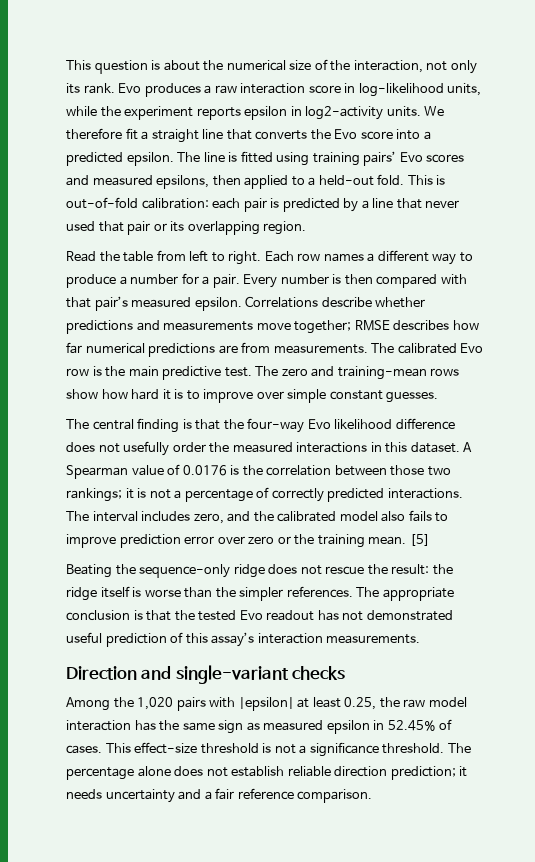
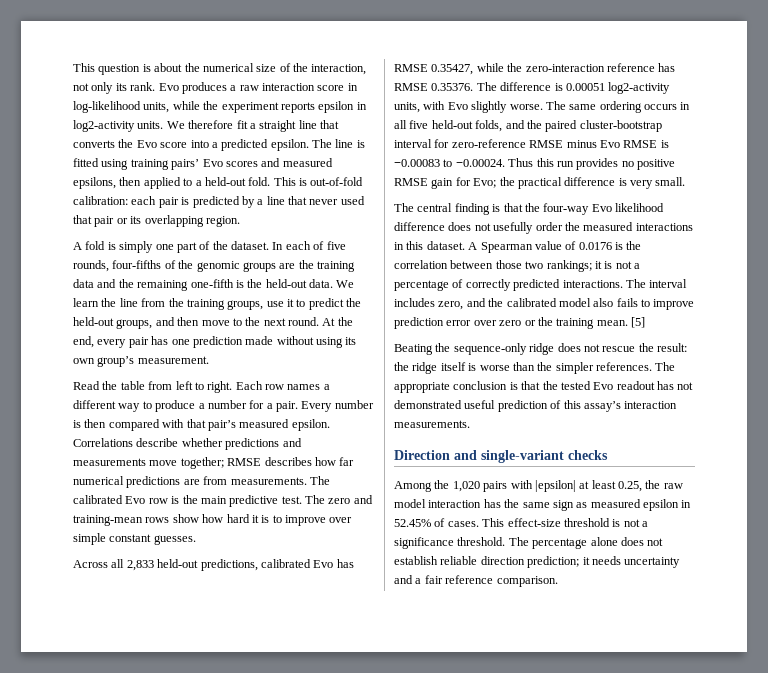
+ A fold is simply one part of the dataset. In each of five rounds, four-fifths of the genomic groups are the training data and the remaining one-fifth is the held-out data. We learn the line from the training groups, use it to predict the held-out groups, and then move to the next round. At the end, every pair has one prediction made without using its own group’s measurement.
+ Across all 2,833 held-out predictions, calibrated Evo has RMSE 0.35427, while the zero-interaction reference has RMSE 0.35376. The difference is 0.00051 log2-activity units, with Evo slightly worse. The same ordering occurs in all five held-out folds, and the paired cluster-bootstrap interval for zero-reference RMSE minus Evo RMSE is −0.00083 to −0.00024. Thus this run provides no positive RMSE gain for Evo; the practical difference is very small.

